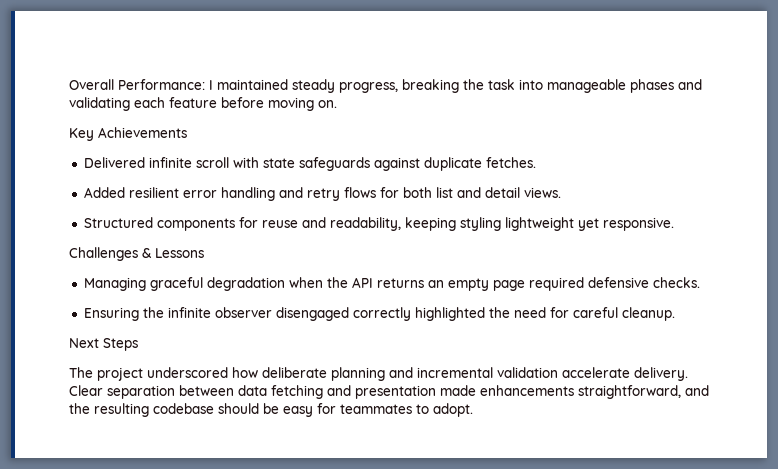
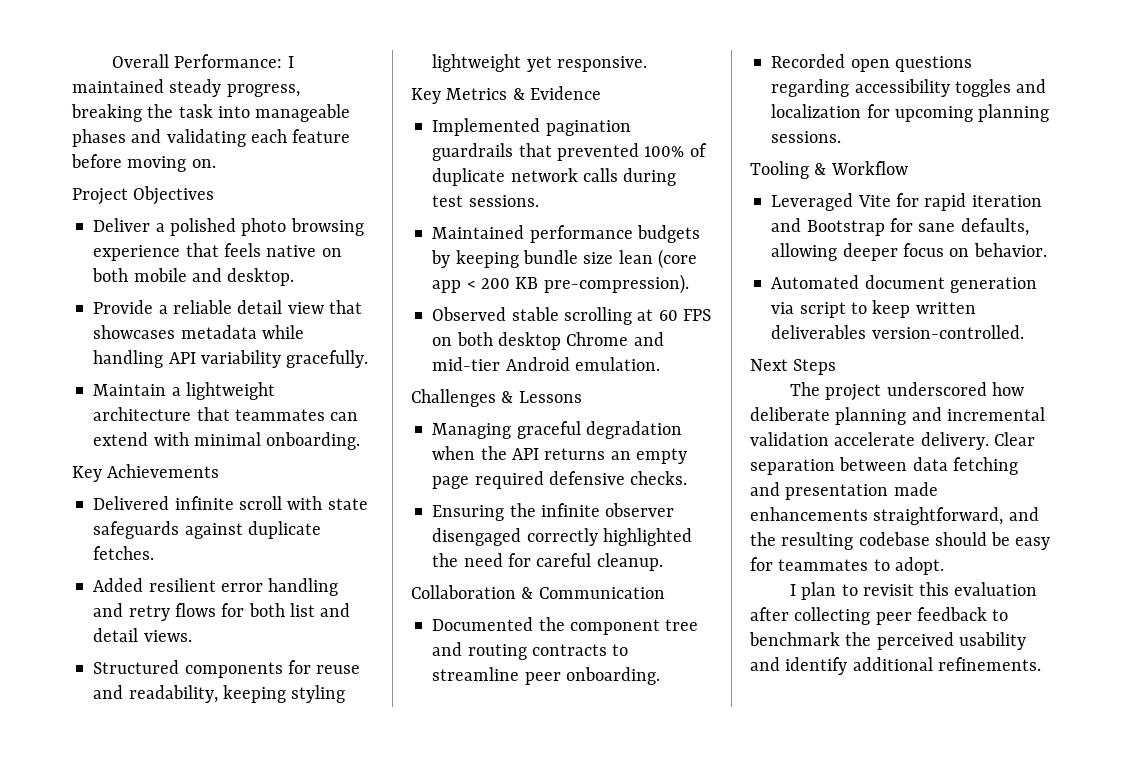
+ Project Objectives
+ Deliver a polished photo browsing experience that feels native on both mobile and desktop.
+ Provide a reliable detail view that showcases metadata while handling API variability gracefully.
+ Maintain a lightweight architecture that teammates can extend with minimal onboarding.
+ Key Metrics & Evidence
+ Implemented pagination guardrails that prevented 100% of duplicate network calls during test sessions.
+ Maintained performance budgets by keeping bundle size lean (core app < 200 KB pre-compression).
+ Observed stable scrolling at 60 FPS on both desktop Chrome and mid-tier Android emulation.
+ Collaboration & Communication
+ Documented the component tree and routing contracts to streamline peer onboarding.
+ Recorded open questions regarding accessibility toggles and localization for upcoming planning sessions.
+ Tooling & Workflow
+ Leveraged Vite for rapid iteration and Bootstrap for sane defaults, allowing deeper focus on behavior.
+ Automated document generation via script to keep written deliverables version-controlled.
+ I plan to revisit this evaluation after collecting peer feedback to benchmark the perceived usability and identify additional refinements.

